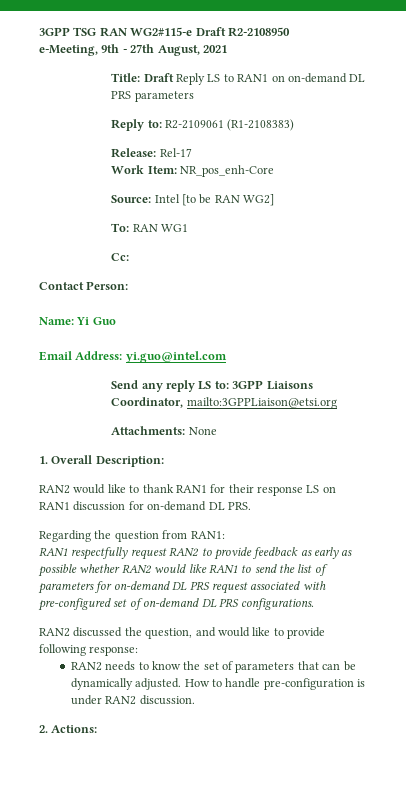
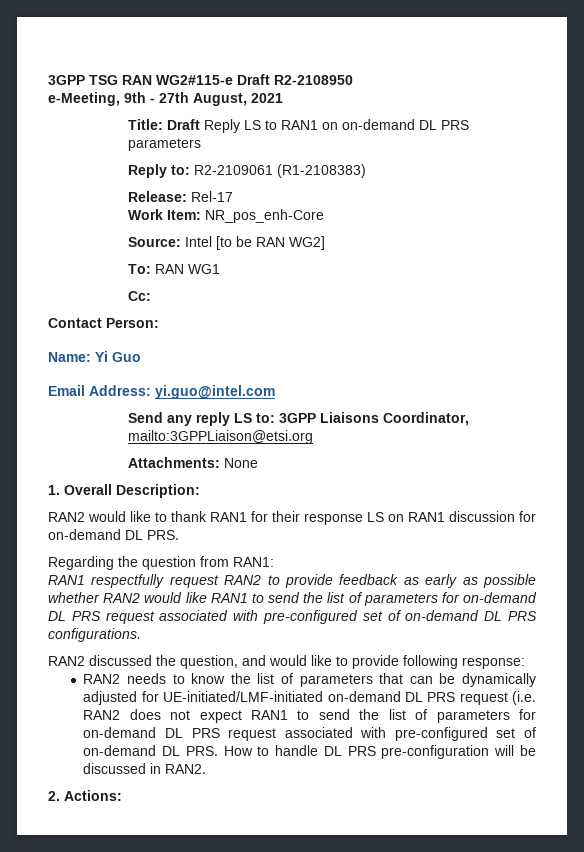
- RAN2 needs to know the set of parameters that can be dynamically adjusted. How to handle pre-configuration is under RAN2 discussion.
+ RAN2 needs to know the list of parameters that can be dynamically adjusted for UE-initiated/LMF-initiated on-demand DL PRS request (i.e. RAN2 does not expect RAN1 to send the list of parameters for on-demand DL PRS request associated with pre-configured set of on-demand DL PRS. How to handle DL PRS pre-configuration will be discussed in RAN2.

